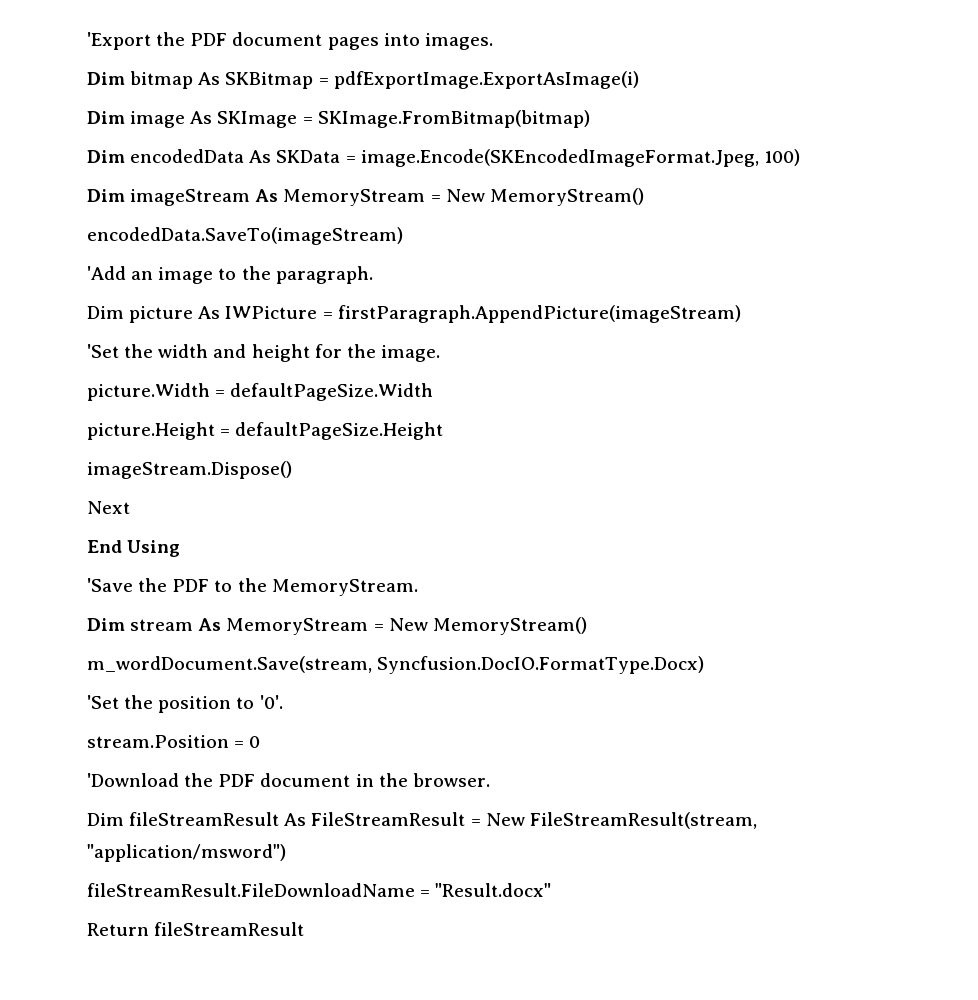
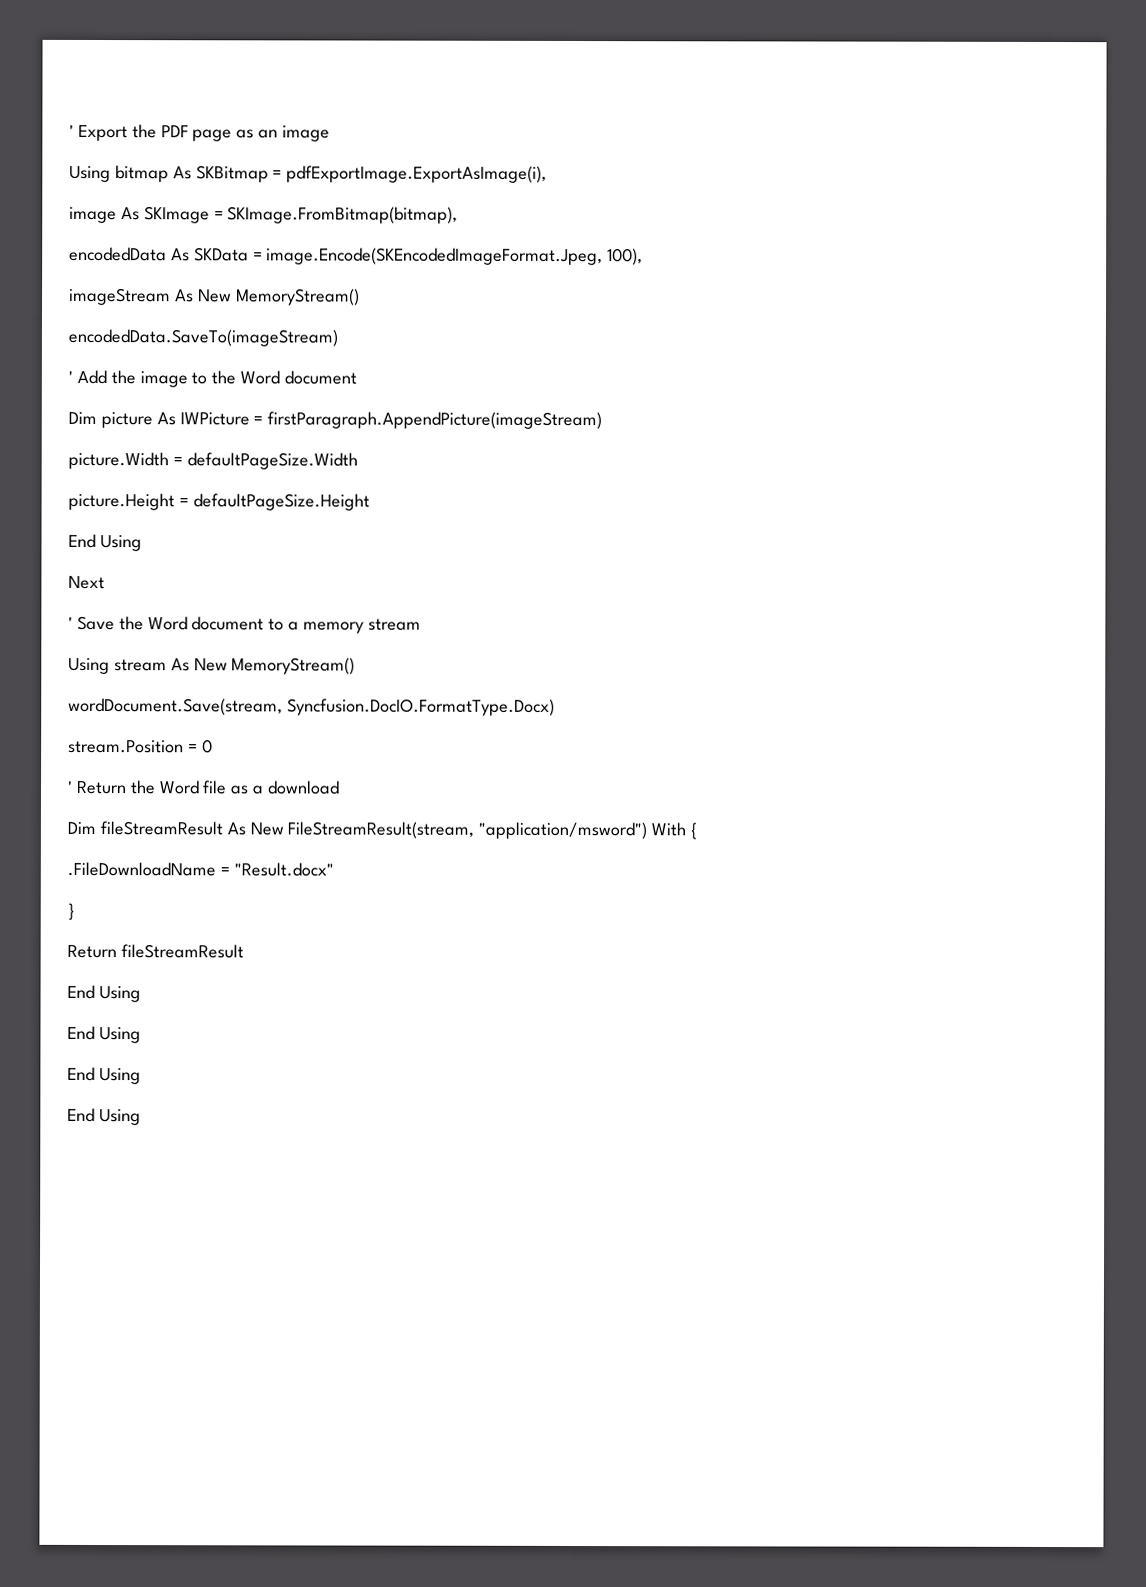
- 'Export the PDF document pages into images.
- Dim bitmap As SKBitmap = pdfExportImage.ExportAsImage(i)
- Dim image As SKImage = SKImage.FromBitmap(bitmap)
- Dim encodedData As SKData = image.Encode(SKEncodedImageFormat.Jpeg, 100)
- Dim imageStream As MemoryStream = New MemoryStream()
+ ' Export the PDF page as an image
+ Using bitmap As SKBitmap = pdfExportImage.ExportAsImage(i),
+ image As SKImage = SKImage.FromBitmap(bitmap),
+ encodedData As SKData = image.Encode(SKEncodedImageFormat.Jpeg, 100),
+ imageStream As New MemoryStream()
- 'Add an image to the paragraph.
+ ' Add the image to the Word document
- 'Set the width and height for the image.
  picture.Height = defaultPageSize.Height
- imageStream.Dispose()
+ End Using
- End Using
- 'Save the PDF to the MemoryStream.
- Dim stream As MemoryStream = New MemoryStream()
- m_wordDocument.Save(stream, Syncfusion.DocIO.FormatType.Docx)
+ ' Save the Word document to a memory stream
+ Using stream As New MemoryStream()
+ wordDocument.Save(stream, Syncfusion.DocIO.FormatType.Docx)
- 'Set the position to '0'.
  stream.Position = 0
- 'Download the PDF document in the browser.
+ ' Return the Word file as a download
- Dim fileStreamResult As FileStreamResult = New FileStreamResult(stream, "application/msword")
- fileStreamResult.FileDownloadName = "Result.docx"
+ Dim fileStreamResult As New FileStreamResult(stream, "application/msword") With {
+ .FileDownloadName = "Result.docx"
+ }
  Return fileStreamResult
+ End Using
+ End Using
+ End Using
+ End Using

